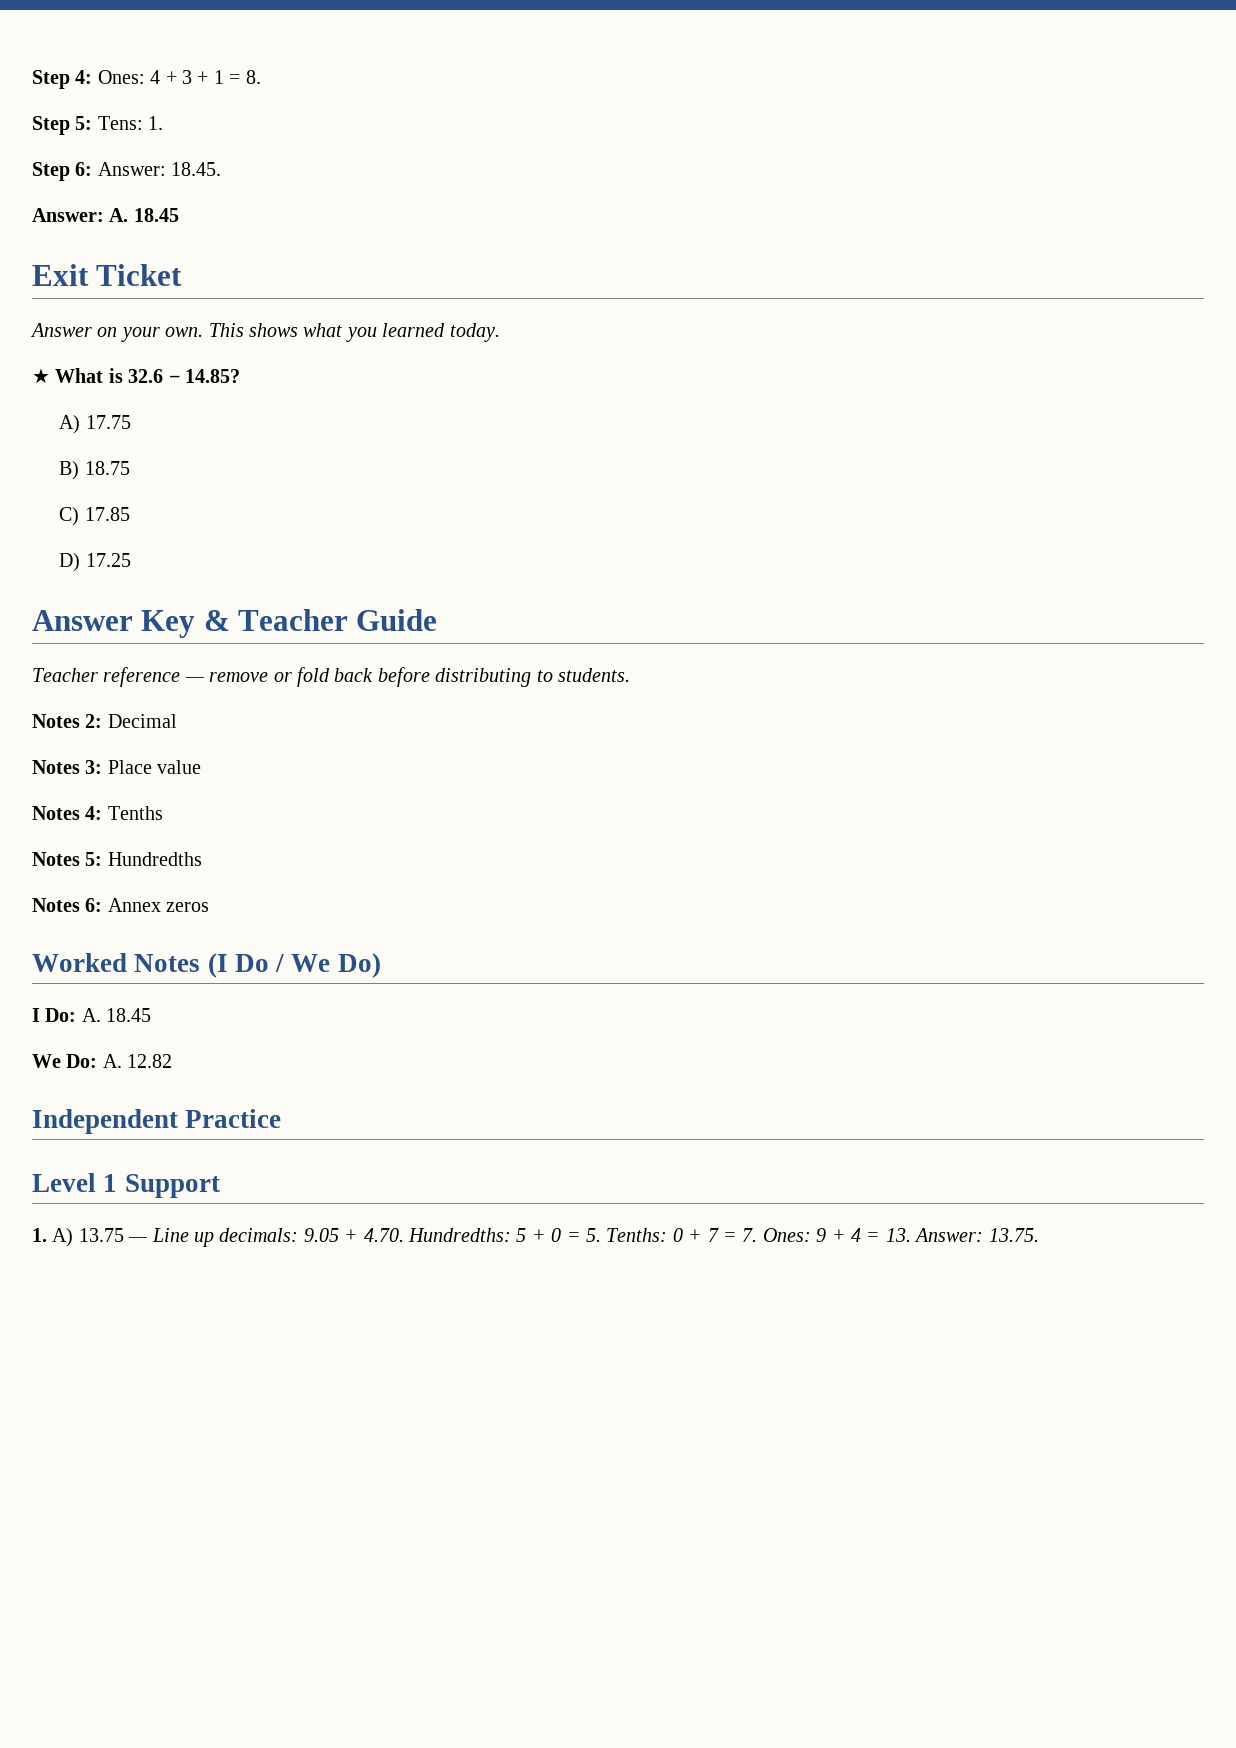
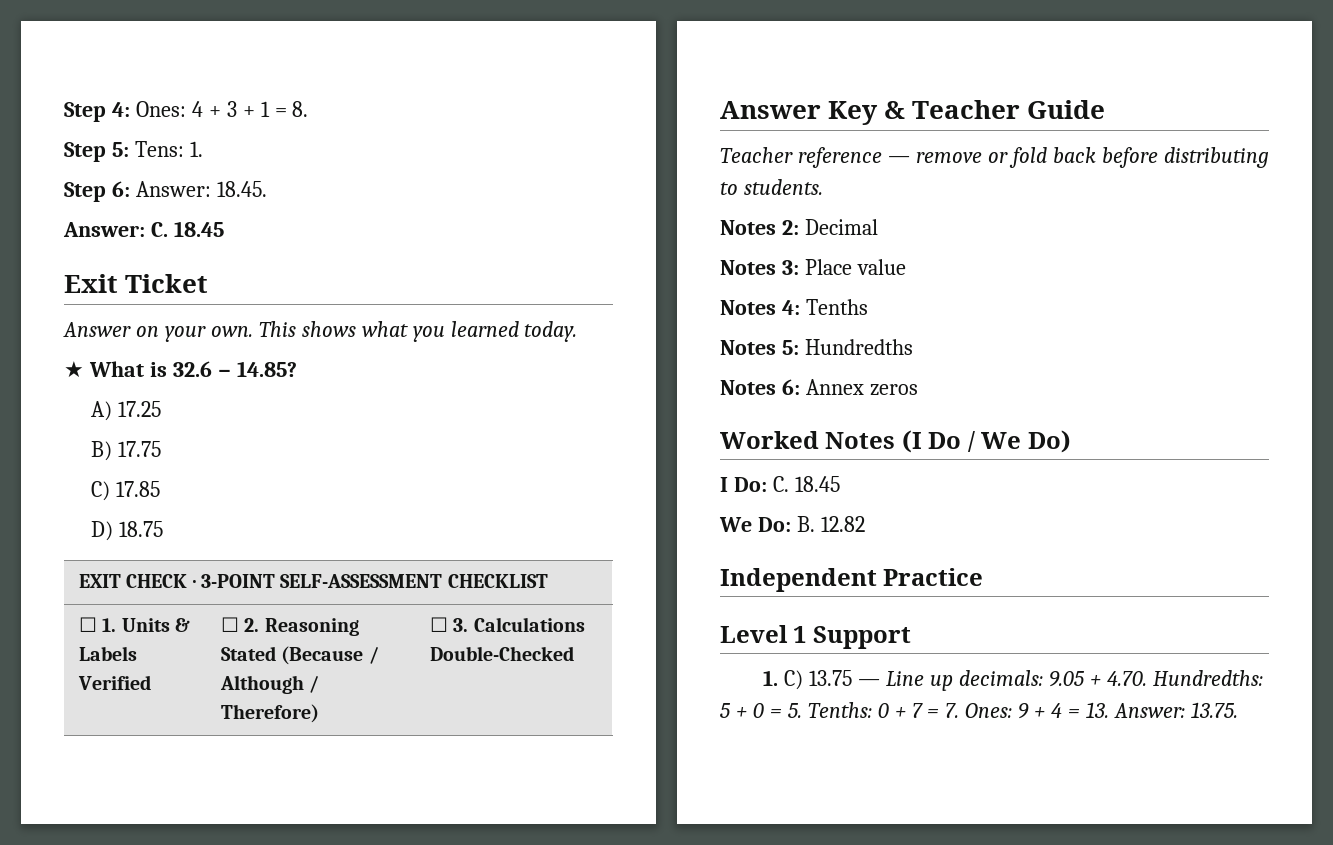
- Answer: A. 18.45
+ Answer: C. 18.45
- A) 17.75
+ A) 17.25
- B) 18.75
+ B) 17.75
- D) 17.25
+ D) 18.75
+ EXIT CHECK · 3-POINT SELF-ASSESSMENT CHECKLIST
+ ☐ 1. Units & Labels Verified | ☐ 2. Reasoning Stated (Because / Although / Therefore) | ☐ 3. Calculations Double-Checked
- I Do: A. 18.45
+ I Do: C. 18.45
- We Do: A. 12.82
+ We Do: B. 12.82
- 1. A) 13.75 — Line up decimals: 9.05 + 4.70. Hundredths: 5 + 0 = 5. Tenths: 0 + 7 = 7. Ones: 9 + 4 = 13. Answer: 13.75.
+ 1. C) 13.75 — Line up decimals: 9.05 + 4.70. Hundredths: 5 + 0 = 5. Tenths: 0 + 7 = 7. Ones: 9 + 4 = 13. Answer: 13.75.

